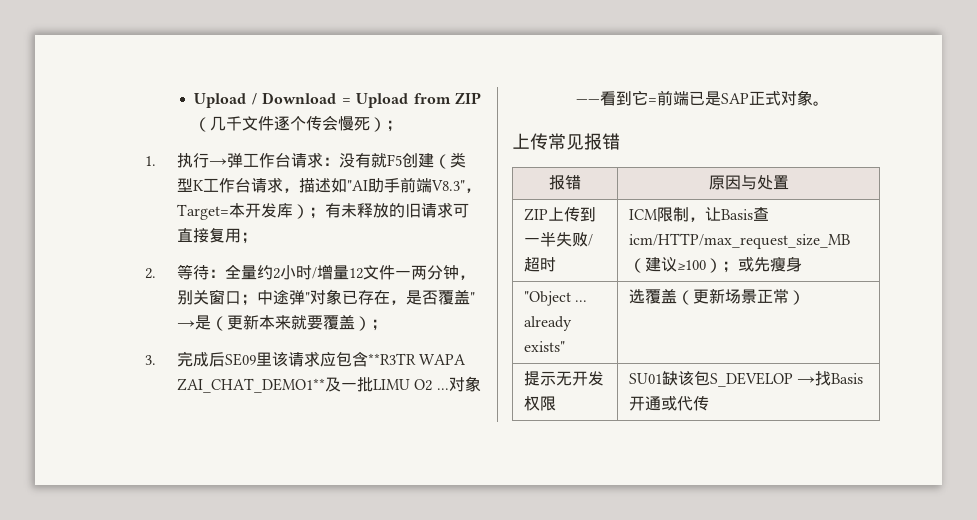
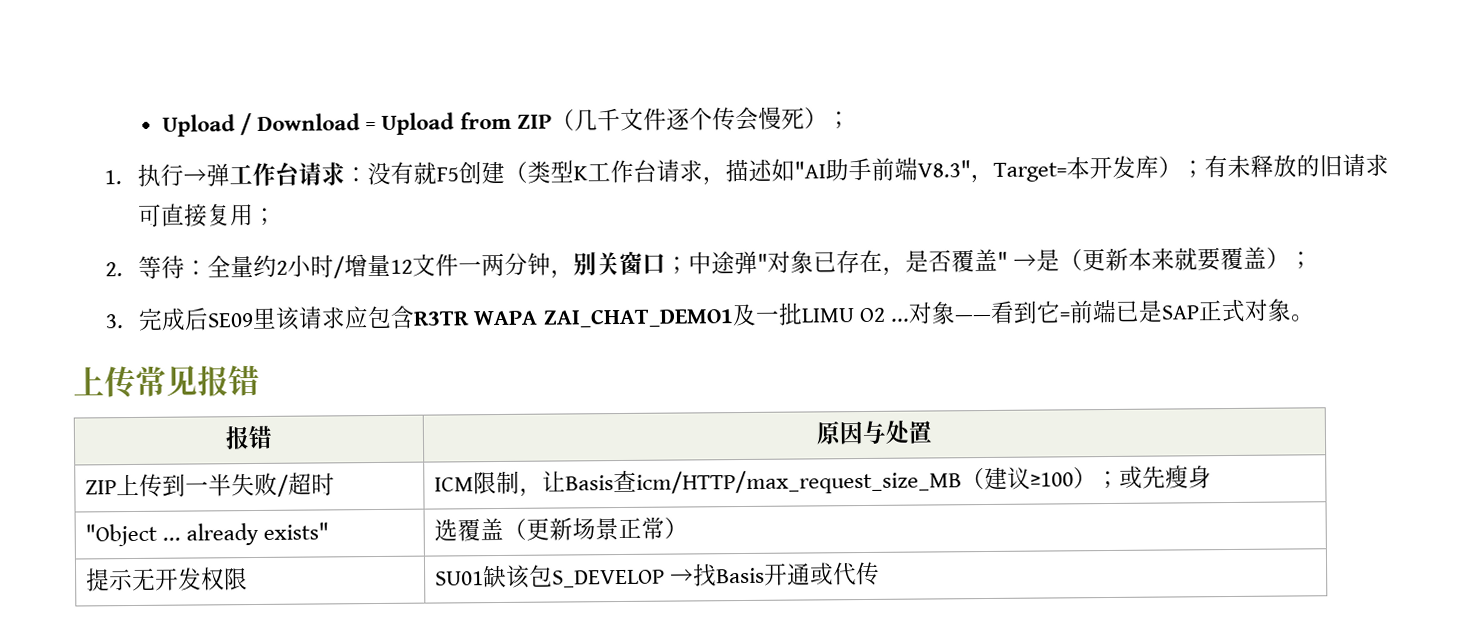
- 3.完成后SE09里该请求应包含**R3TR WAPA ZAI_CHAT_DEMO1**及一批LIMU O2 ...
+ 3.完成后SE09里该请求应包含R3TR WAPA ZAI_CHAT_DEMO1及一批LIMU O2 ...

